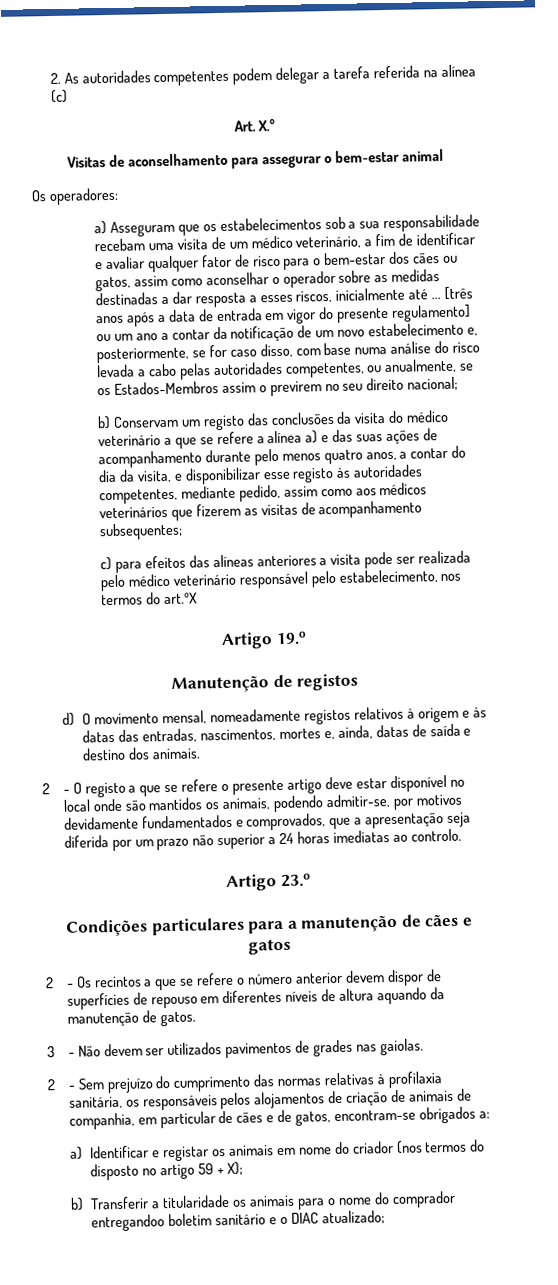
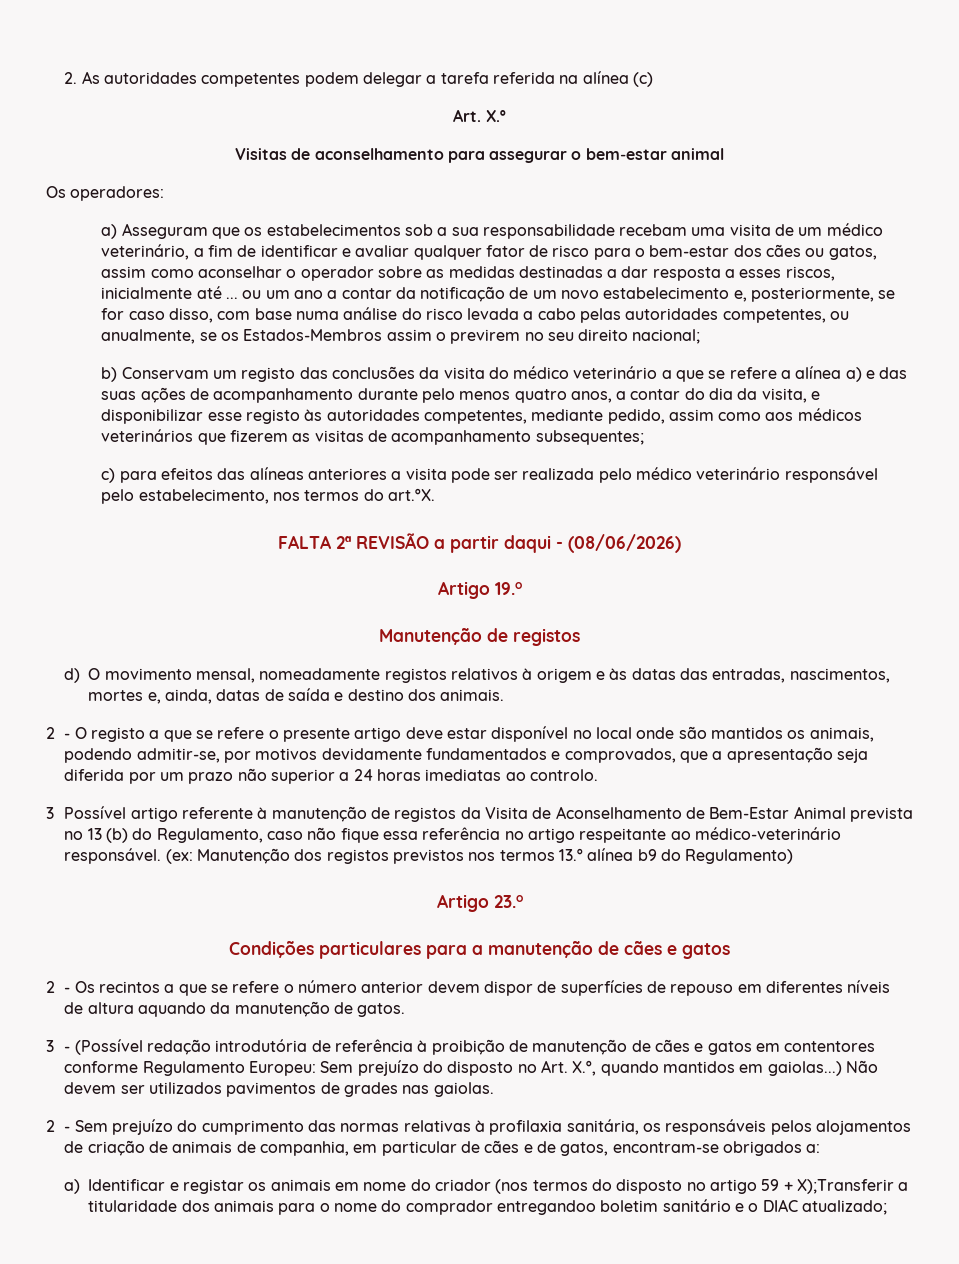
- a) Asseguram que os estabelecimentos sob a sua responsabilidade recebam uma visita de um médico veterinário, a fim de identificar e avaliar qualquer fator de risco para o bem-estar dos cães ou gatos, assim como aconselhar o operador sobre as medidas destinadas a dar resposta a esses riscos, inicialmente até ... [três anos após a data de entrada em vigor do presente regulamento] ou um ano a contar da notificação de um novo estabelecimento e, posteriormente, se for caso disso, com base numa análise do risco levada a cabo pelas autoridades competentes, ou anualmente, se os Estados-Membros assim o previrem no seu direito nacional;
+ a) Asseguram que os estabelecimentos sob a sua responsabilidade recebam uma visita de um médico veterinário, a fim de identificar e avaliar qualquer fator de risco para o bem-estar dos cães ou gatos, assim como aconselhar o operador sobre as medidas destinadas a dar resposta a esses riscos, inicialmente até ... ou um ano a contar da notificação de um novo estabelecimento e, posteriormente, se for caso disso, com base numa análise do risco levada a cabo pelas autoridades competentes, ou anualmente, se os Estados-Membros assim o previrem no seu direito nacional;
- c) para efeitos das alíneas anteriores a visita pode ser realizada pelo médico veterinário responsável pelo estabelecimento, nos termos do art.ºX
+ c) para efeitos das alíneas anteriores a visita pode ser realizada pelo médico veterinário responsável pelo estabelecimento, nos termos do art.ºX.
+ FALTA 2ª REVISÃO a partir daqui - (08/06/2026)
+ 3 Possível artigo referente à manutenção de registos da Visita de Aconselhamento de Bem-Estar Animal prevista no 13 (b) do Regulamento, caso não fique essa referência no artigo respeitante ao médico-veterinário responsável. (ex: Manutenção dos registos previstos nos termos 13.º alínea b9 do Regulamento)
- 3 - Não devem ser utilizados pavimentos de grades nas gaiolas.
+ 3 - (Possível redação introdutória de referência à proibição de manutenção de cães e gatos em contentores conforme Regulamento Europeu: Sem prejuízo do disposto no Art. X.º, quando mantidos em gaiolas...) Não devem ser utilizados pavimentos de grades nas gaiolas.
- a) Identificar e registar os animais em nome do criador (nos termos do disposto no artigo 59 + X);
- b) Transferir a titularidade os animais para o nome do comprador entregandoo boletim sanitário e o DIAC atualizado;
+ a) Identificar e registar os animais em nome do criador (nos termos do disposto no artigo 59 + X);Transferir a titularidade dos animais para o nome do comprador entregandoo boletim sanitário e o DIAC atualizado;

